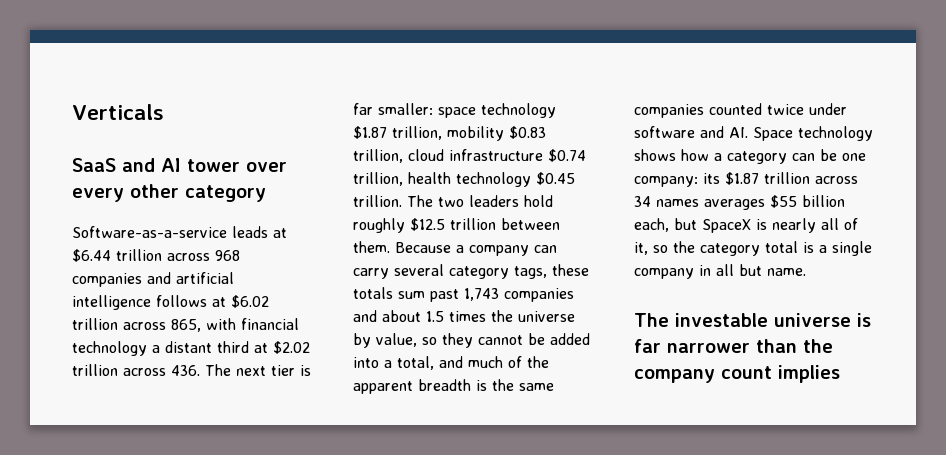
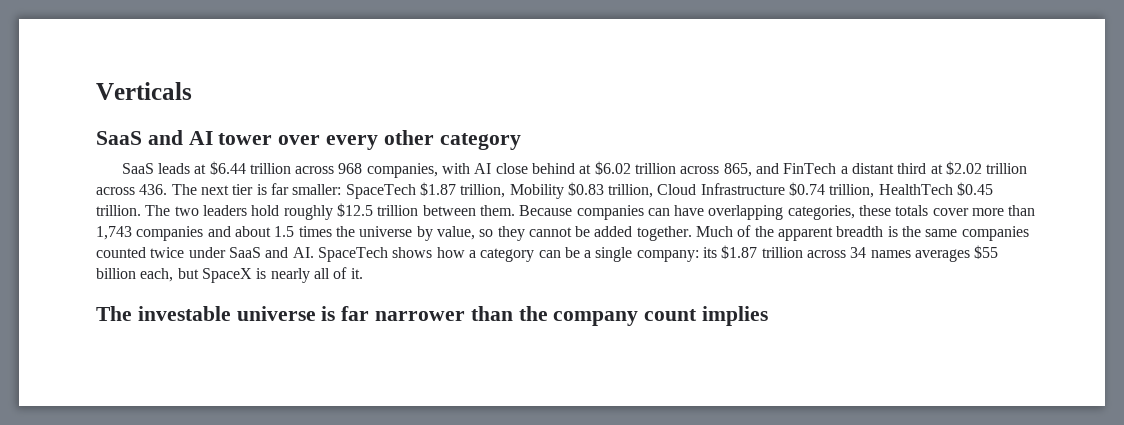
- Software-as-a-service leads at $6.44 trillion across 968 companies and artificial intelligence follows at $6.02 trillion across 865, with financial technology a distant third at $2.02 trillion across 436. The next tier is far smaller: space technology $1.87 trillion, mobility $0.83 trillion, cloud infrastructure $0.74 trillion, health technology $0.45 trillion.
+ SaaS leads at $6.44 trillion across 968 companies, with AI close behind at $6.02 trillion across 865, and FinTech a distant third at $2.02 trillion across 436. The next tier is far smaller: SpaceTech $1.87 trillion, Mobility $0.83 trillion, Cloud Infrastructure $0.74 trillion, HealthTech $0.45 trillion.
- Because a company can carry several category tags, these totals sum past 1,743 companies and about 1.5 times the universe by value, so they cannot be added into a total, and much of the apparent breadth is the same companies counted twice under software and AI. Space technology shows how a category can be one company: its $1.87 trillion across 34 names averages $55 billion each, but SpaceX is nearly all of it, so the category total is a single company in all but name.
+ Because companies can have overlapping categories, these totals cover more than 1,743 companies and about 1.5 times the universe by value, so they cannot be added together. Much of the apparent breadth is the same companies counted twice under SaaS and AI. SpaceTech shows how a category can be a single company: its $1.87 trillion across 34 names averages $55 billion each, but SpaceX is nearly all of it.

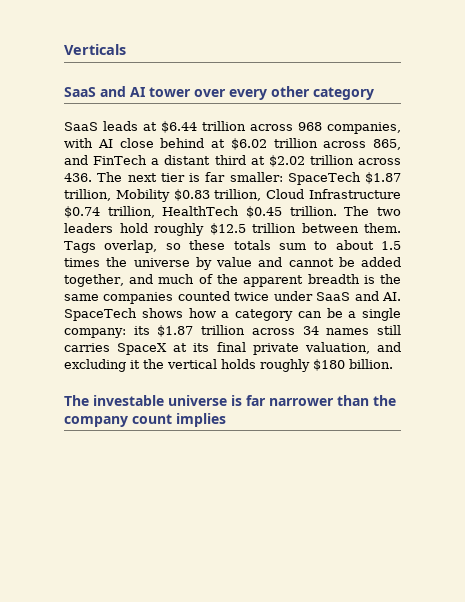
- Because companies can have overlapping categories, these totals cover more than 1,743 companies and about 1.5 times the universe by value, so they cannot be added together. Much of the apparent breadth is the same companies counted twice under SaaS and AI. SpaceTech shows how a category can be a single company: its $1.87 trillion across 34 names averages $55 billion each, but SpaceX is nearly all of it.
+ Tags overlap, so these totals sum to about 1.5 times the universe by value and cannot be added together, and much of the apparent breadth is the same companies counted twice under SaaS and AI. SpaceTech shows how a category can be a single company: its $1.87 trillion across 34 names still carries SpaceX at its final private valuation, and excluding it the vertical holds roughly $180 billion.

